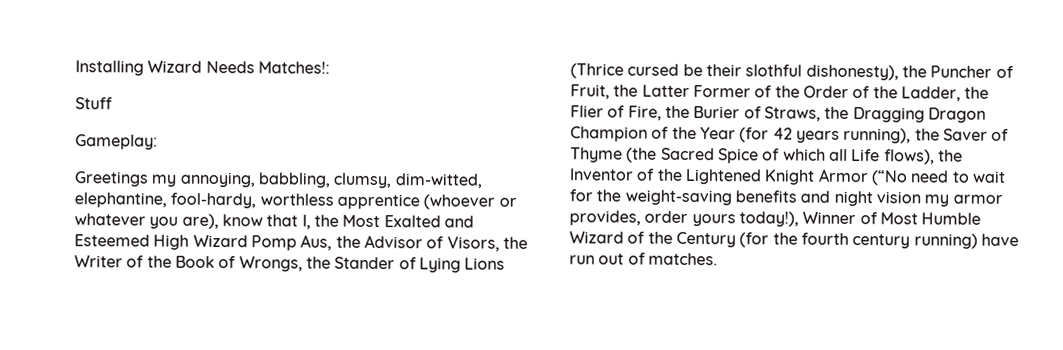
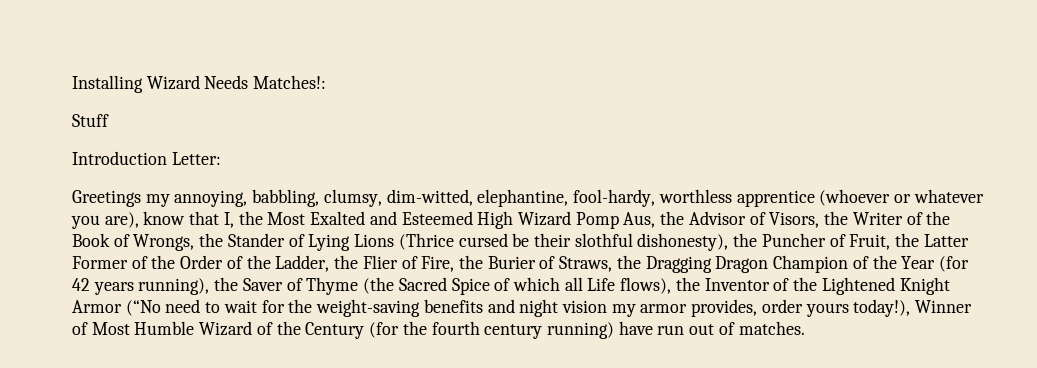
- Gameplay:
+ Introduction Letter:

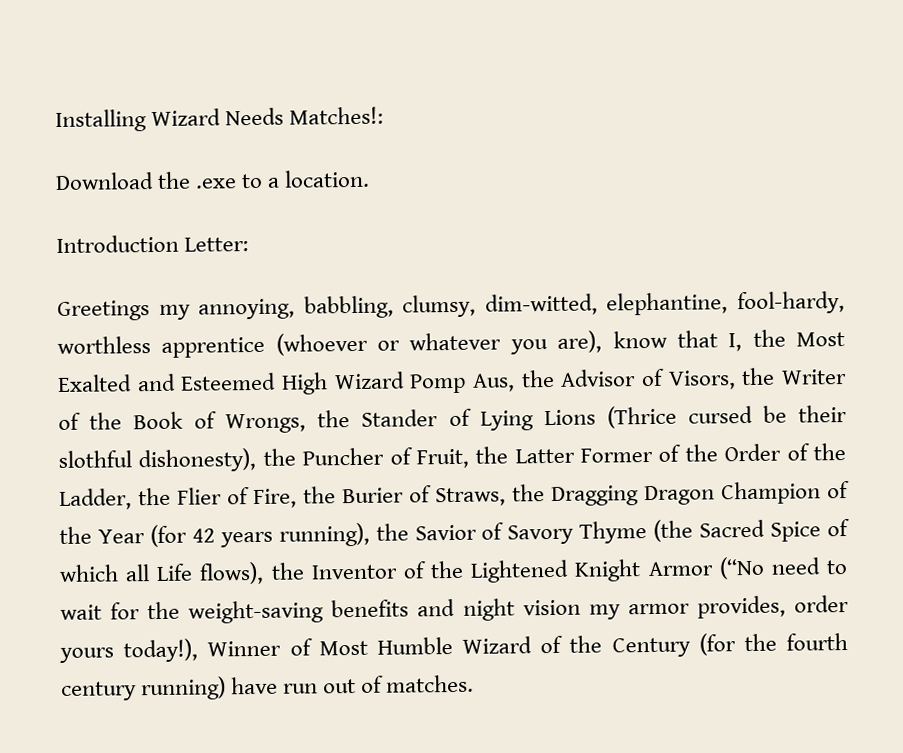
- Stuff
+ Download the .exe to a location.
- Greetings my annoying, babbling, clumsy, dim-witted, elephantine, fool-hardy, worthless apprentice (whoever or whatever you are), know that I, the Most Exalted and Esteemed High Wizard Pomp Aus, the Advisor of Visors, the Writer of the Book of Wrongs, the Stander of Lying Lions (Thrice cursed be their slothful dishonesty), the Puncher of Fruit, the Latter Former of the Order of the Ladder, the Flier of Fire, the Burier of Straws, the Dragging Dragon Champion of the Year (for 42 years running), the Saver of Thyme (the Sacred Spice of which all Life flows), the Inventor of the Lightened Knight Armor (“No need to wait for the weight-saving benefits and night vision my armor provides, order yours today!), Winner of Most Humble Wizard of the Century (for the fourth century running) have run out of matches.
+ Greetings my annoying, babbling, clumsy, dim-witted, elephantine, fool-hardy, worthless apprentice (whoever or whatever you are), know that I, the Most Exalted and Esteemed High Wizard Pomp Aus, the Advisor of Visors, the Writer of the Book of Wrongs, the Stander of Lying Lions (Thrice cursed be their slothful dishonesty), the Puncher of Fruit, the Latter Former of the Order of the Ladder, the Flier of Fire, the Burier of Straws, the Dragging Dragon Champion of the Year (for 42 years running), the Savior of Savory Thyme (the Sacred Spice of which all Life flows), the Inventor of the Lightened Knight Armor (“No need to wait for the weight-saving benefits and night vision my armor provides, order yours today!), Winner of Most Humble Wizard of the Century (for the fourth century running) have run out of matches.

